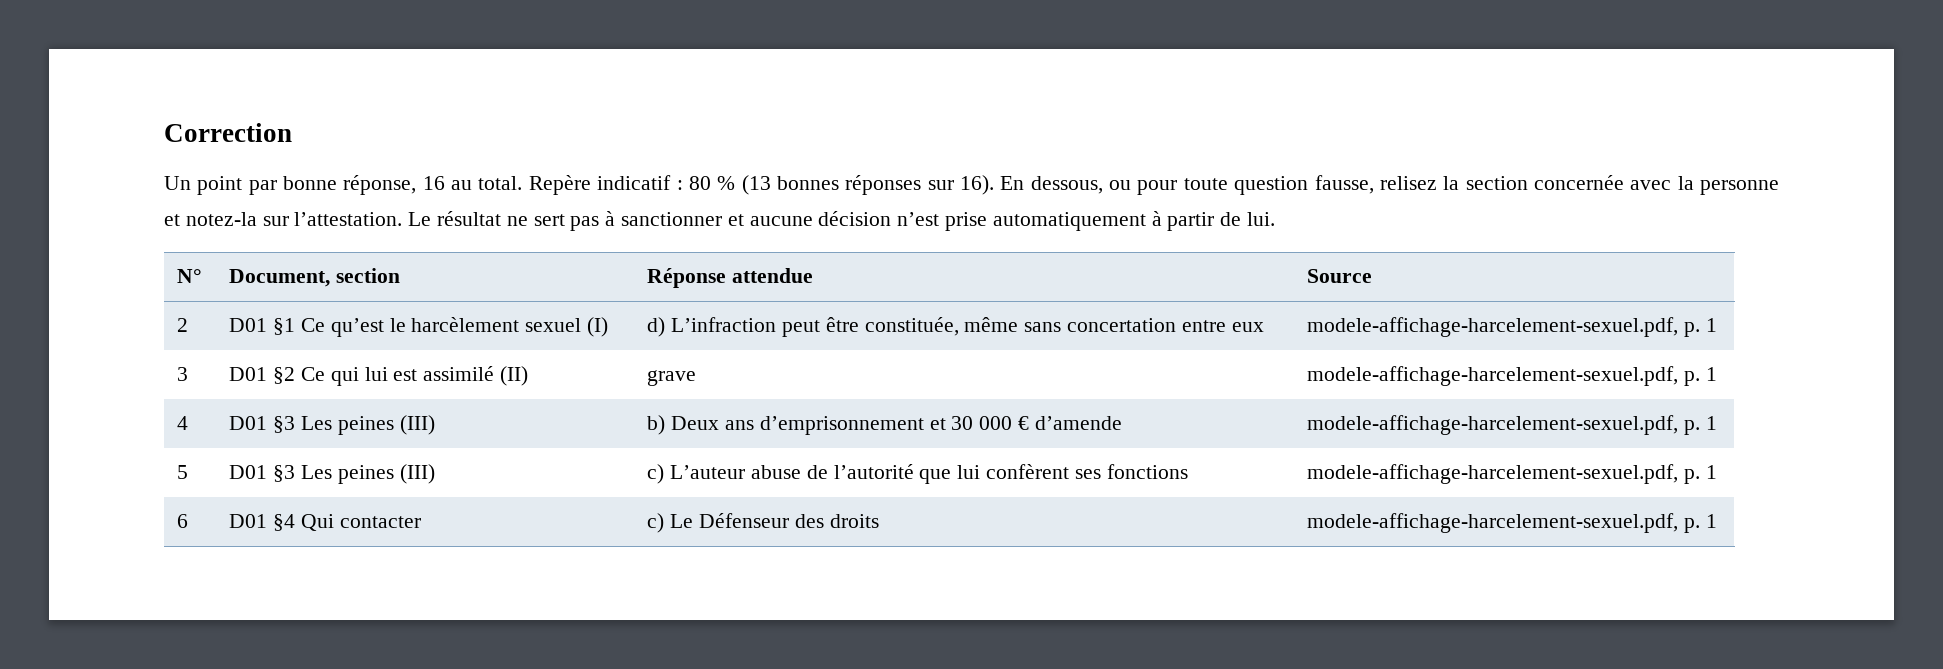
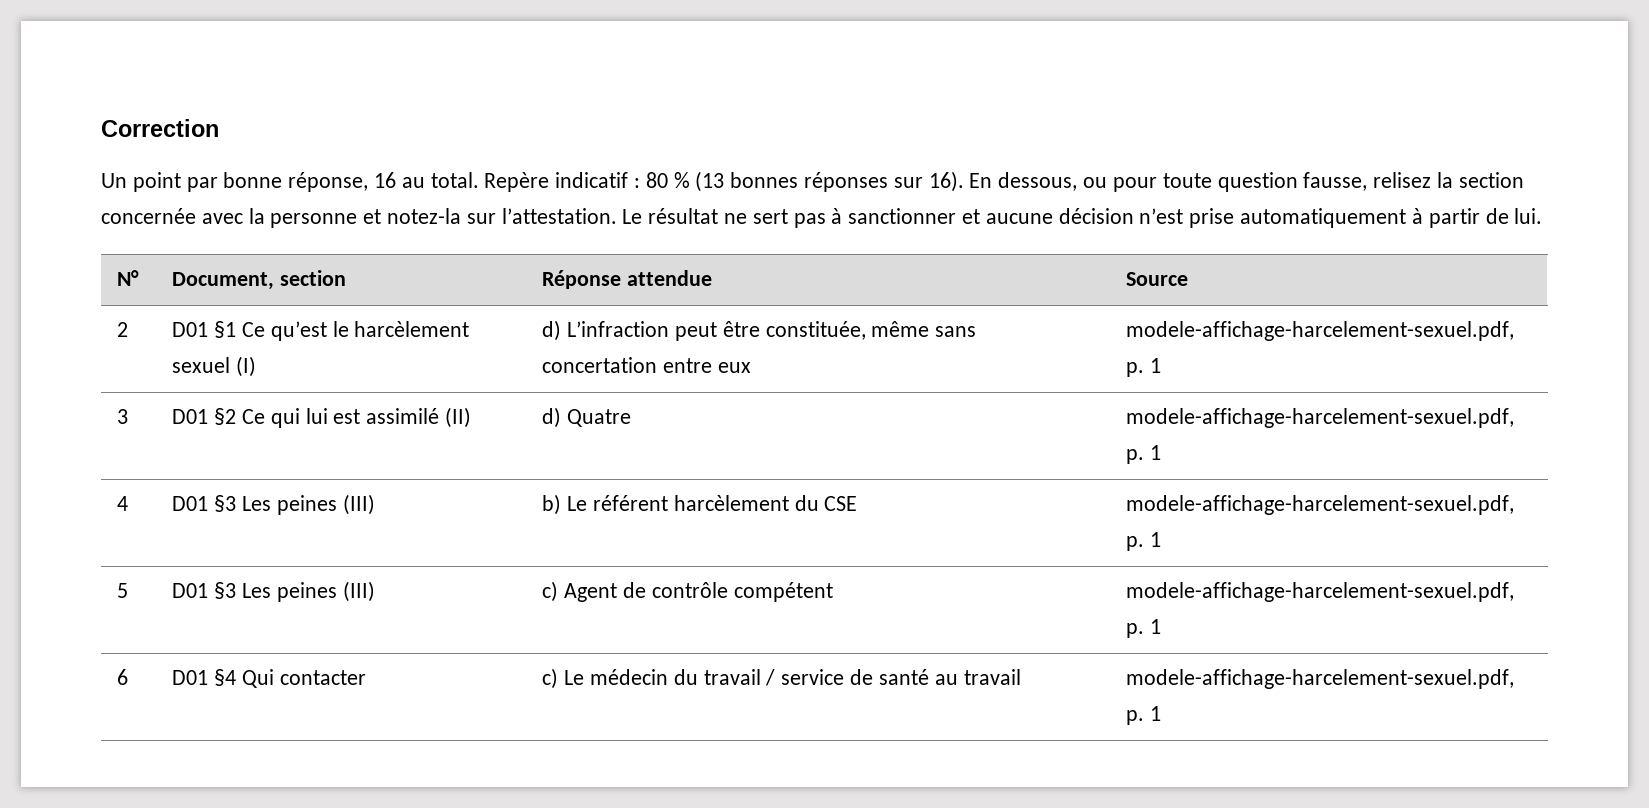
- 3 | D01 §2 Ce qui lui est assimilé (II) | grave | modele-affichage-harcelement-sexuel.pdf, p. 1
+ 3 | D01 §2 Ce qui lui est assimilé (II) | d) Quatre | modele-affichage-harcelement-sexuel.pdf, p. 1
- 4 | D01 §3 Les peines (III) | b) Deux ans d’emprisonnement et 30 000 € d’amende | modele-affichage-harcelement-sexuel.pdf, p. 1
+ 4 | D01 §3 Les peines (III) | b) Le référent harcèlement du CSE | modele-affichage-harcelement-sexuel.pdf, p. 1
- 5 | D01 §3 Les peines (III) | c) L’auteur abuse de l’autorité que lui confèrent ses fonctions | modele-affichage-harcelement-sexuel.pdf, p. 1
+ 5 | D01 §3 Les peines (III) | c) Agent de contrôle compétent | modele-affichage-harcelement-sexuel.pdf, p. 1
- 6 | D01 §4 Qui contacter | c) Le Défenseur des droits | modele-affichage-harcelement-sexuel.pdf, p. 1
+ 6 | D01 §4 Qui contacter | c) Le médecin du travail / service de santé au travail | modele-affichage-harcelement-sexuel.pdf, p. 1

